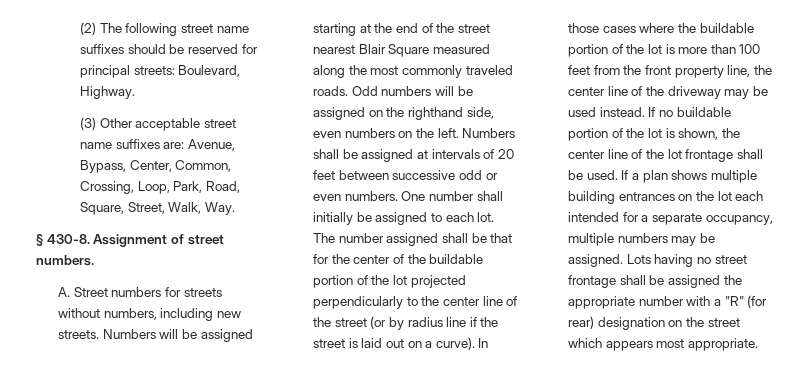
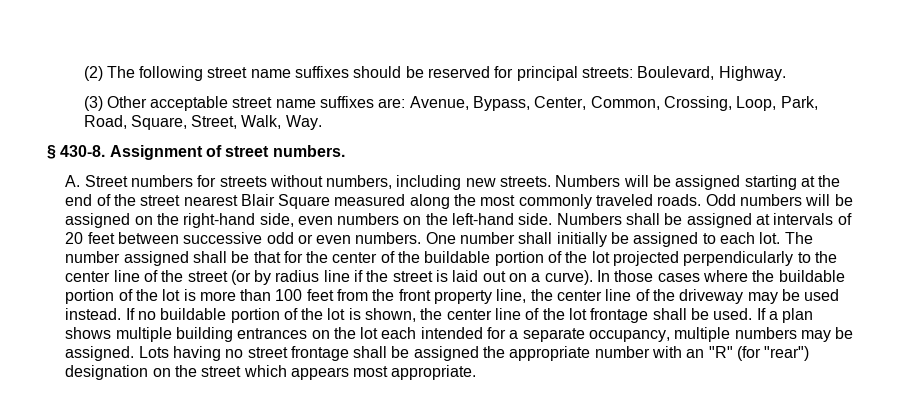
- Odd numbers will be assigned on the righthand side, even numbers on the left.
+ Odd numbers will be assigned on the right-hand side, even numbers on the left-hand side.
- Lots having no street frontage shall be assigned the appropriate number with a "R" (for rear) designation on the street which appears most appropriate.
+ Lots having no street frontage shall be assigned the appropriate number with an "R" (for "rear") designation on the street which appears most appropriate.

